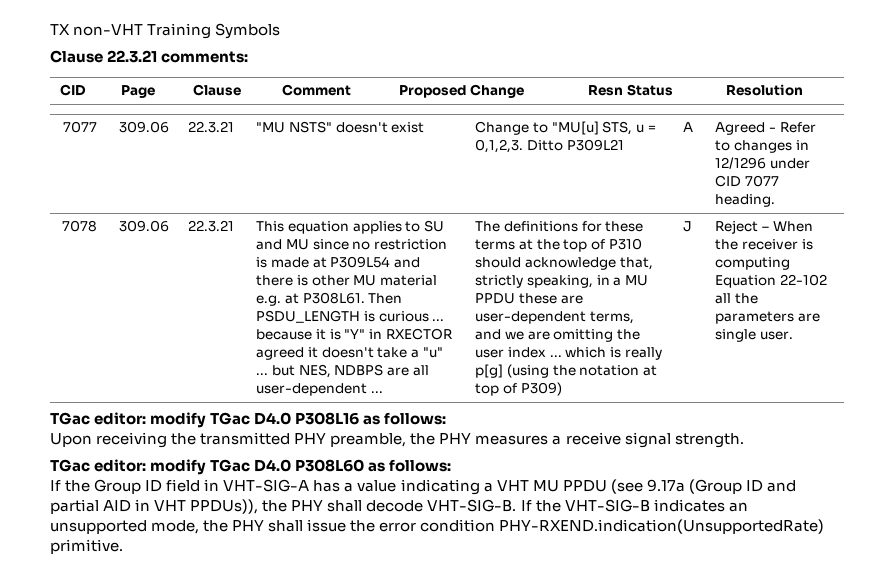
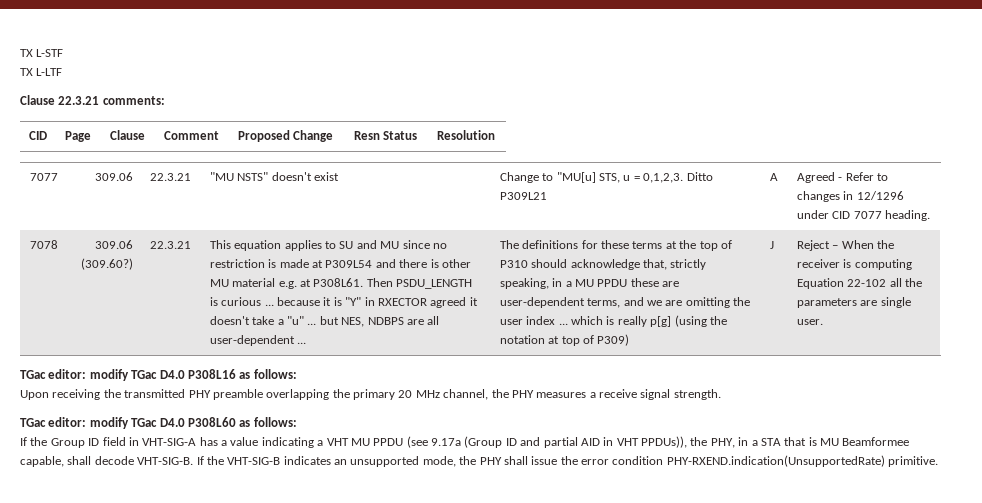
- TX non-VHT Training Symbols
+ TX L-STF
+ TX L-LTF
- 7078 | 309.06
+ 7078 | 309.06 (309.60?)
- Upon receiving the transmitted PHY preamble, the PHY measures a receive signal strength.
+ Upon receiving the transmitted PHY preamble overlapping the primary 20 MHz channel, the PHY measures a receive signal strength.
- If the Group ID field in VHT-SIG-A has a value indicating a VHT MU PPDU (see 9.17a (Group ID and partial AID in VHT PPDUs)), the PHY shall decode VHT-SIG-B.
+ If the Group ID field in VHT-SIG-A has a value indicating a VHT MU PPDU (see 9.17a (Group ID and partial AID in VHT PPDUs)), the PHY, in a STA that is MU Beamformee capable, shall decode VHT-SIG-B.

